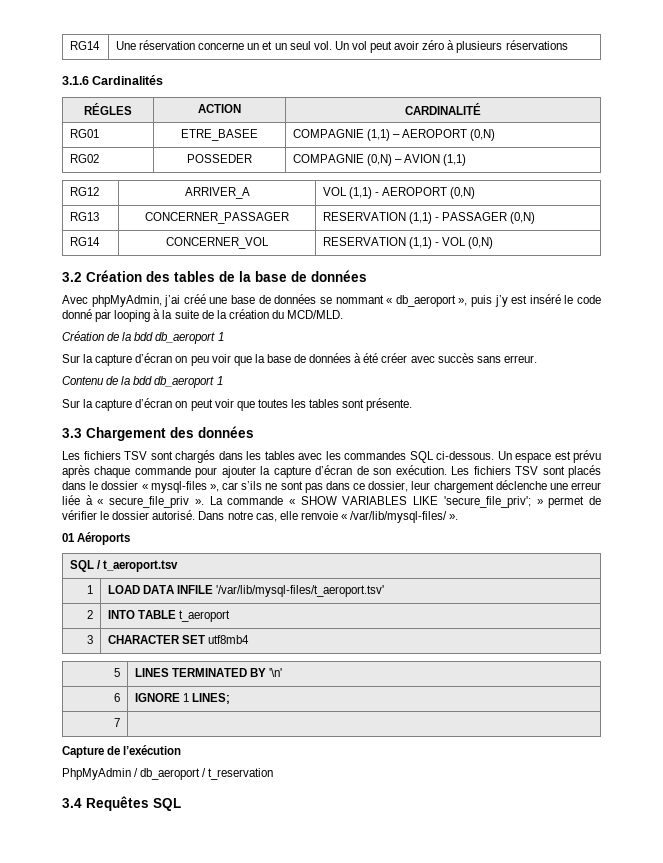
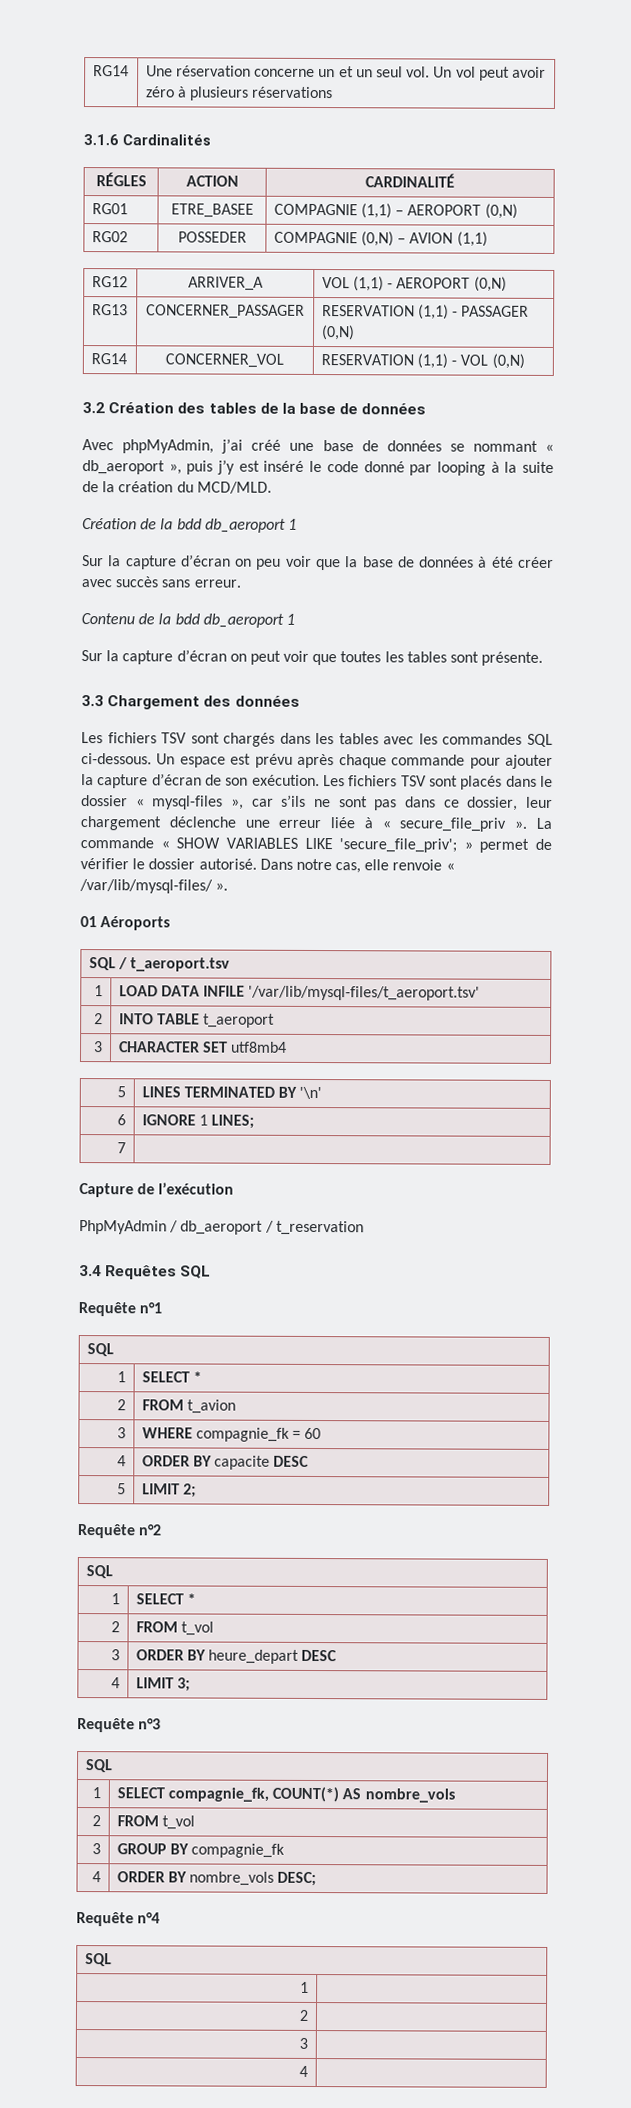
+ Requête n°1
+ SQL
+ 1 | SELECT *
+ 2 | FROM t_avion
+ 3 | WHERE compagnie_fk = 60
+ 4 | ORDER BY capacite DESC
+ 5 | LIMIT 2;
+ Requête n°2
+ SQL
+ 1 | SELECT *
+ 2 | FROM t_vol
+ 3 | ORDER BY heure_depart DESC
+ 4 | LIMIT 3;
+ Requête n°3
+ SQL
+ 1 | SELECT compagnie_fk, COUNT(*) AS nombre_vols
+ 2 | FROM t_vol
+ 3 | GROUP BY compagnie_fk
+ 4 | ORDER BY nombre_vols DESC;
+ Requête n°4
+ SQL
+ 1 |
+ 2 |
+ 3 |
+ 4 |

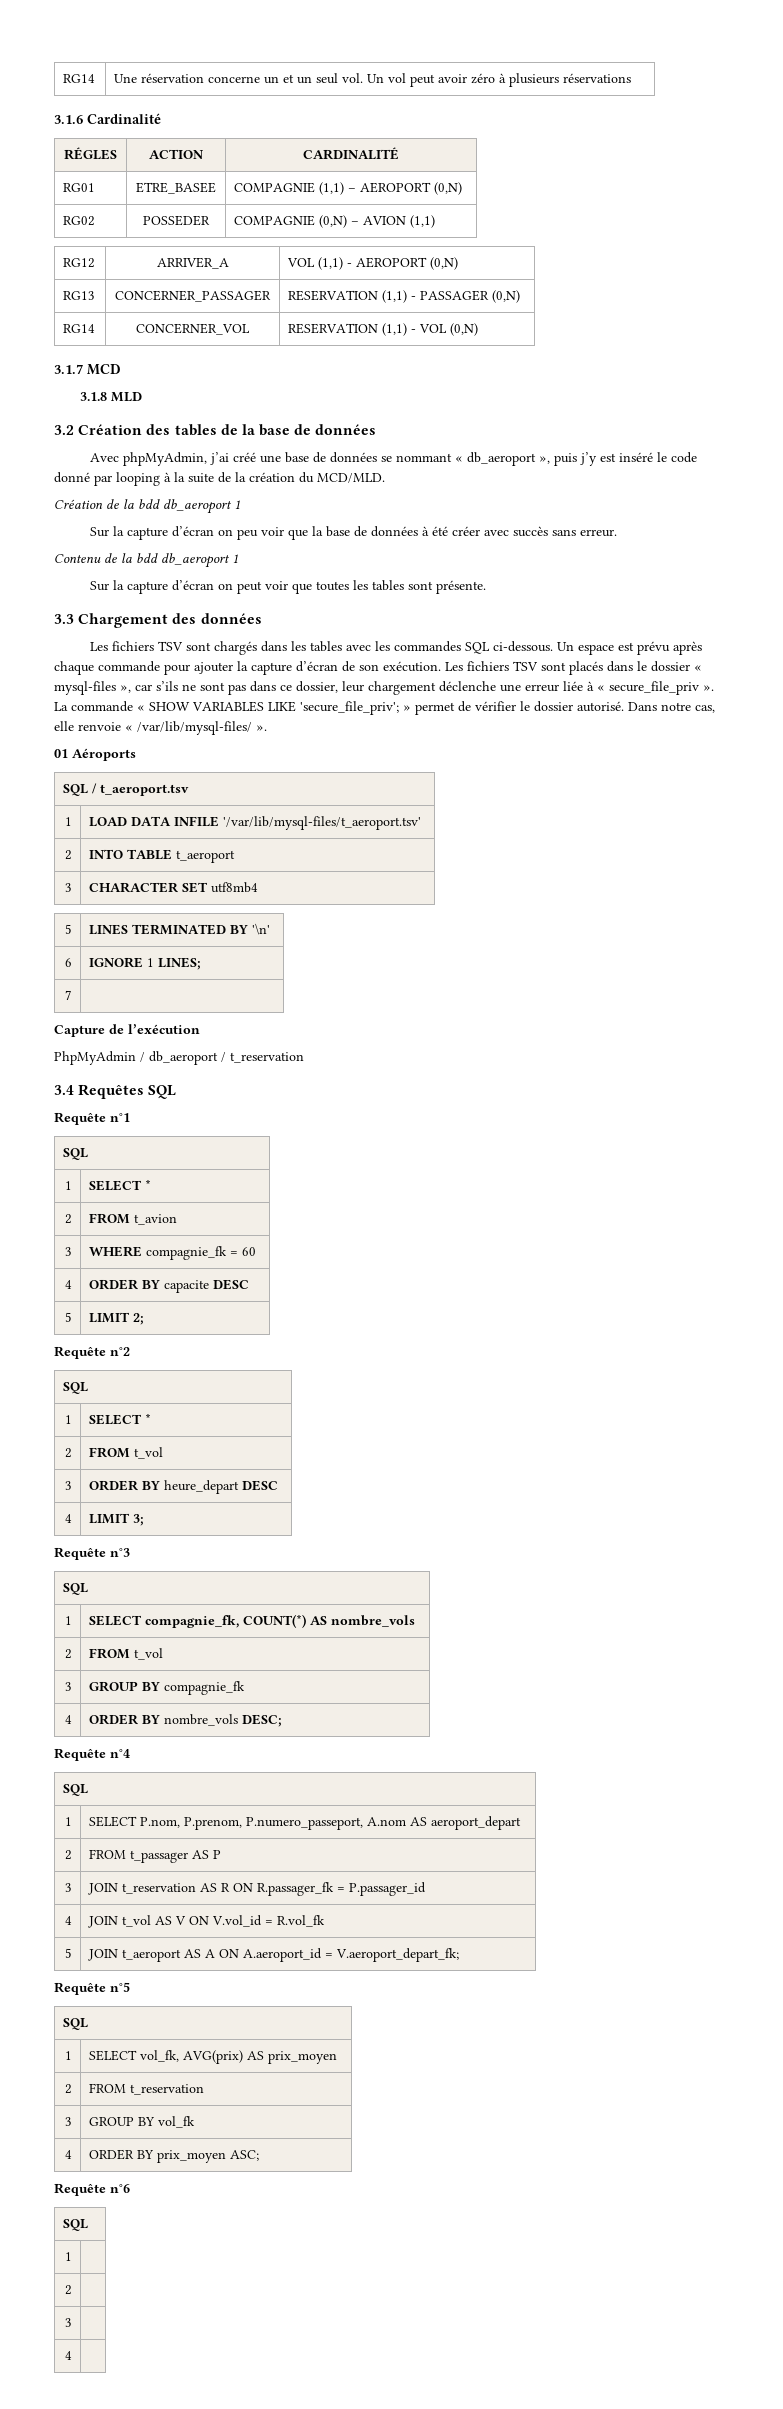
- 3.1.6 Cardinalités
+ 3.1.6 Cardinalité
+ 3.1.7 MCD
+ 3.1.8 MLD
+ 1 | SELECT P.nom, P.prenom, P.numero_passeport, A.nom AS aeroport_depart
+ 2 | FROM t_passager AS P
+ 3 | JOIN t_reservation AS R ON R.passager_fk = P.passager_id
+ 4 | JOIN t_vol AS V ON V.vol_id = R.vol_fk
+ 5 | JOIN t_aeroport AS A ON A.aeroport_id = V.aeroport_depart_fk;
+ Requête n°5
+ SQL
+ 1 | SELECT vol_fk, AVG(prix) AS prix_moyen
+ 2 | FROM t_reservation
+ 3 | GROUP BY vol_fk
+ 4 | ORDER BY prix_moyen ASC;
+ Requête n°6
+ SQL

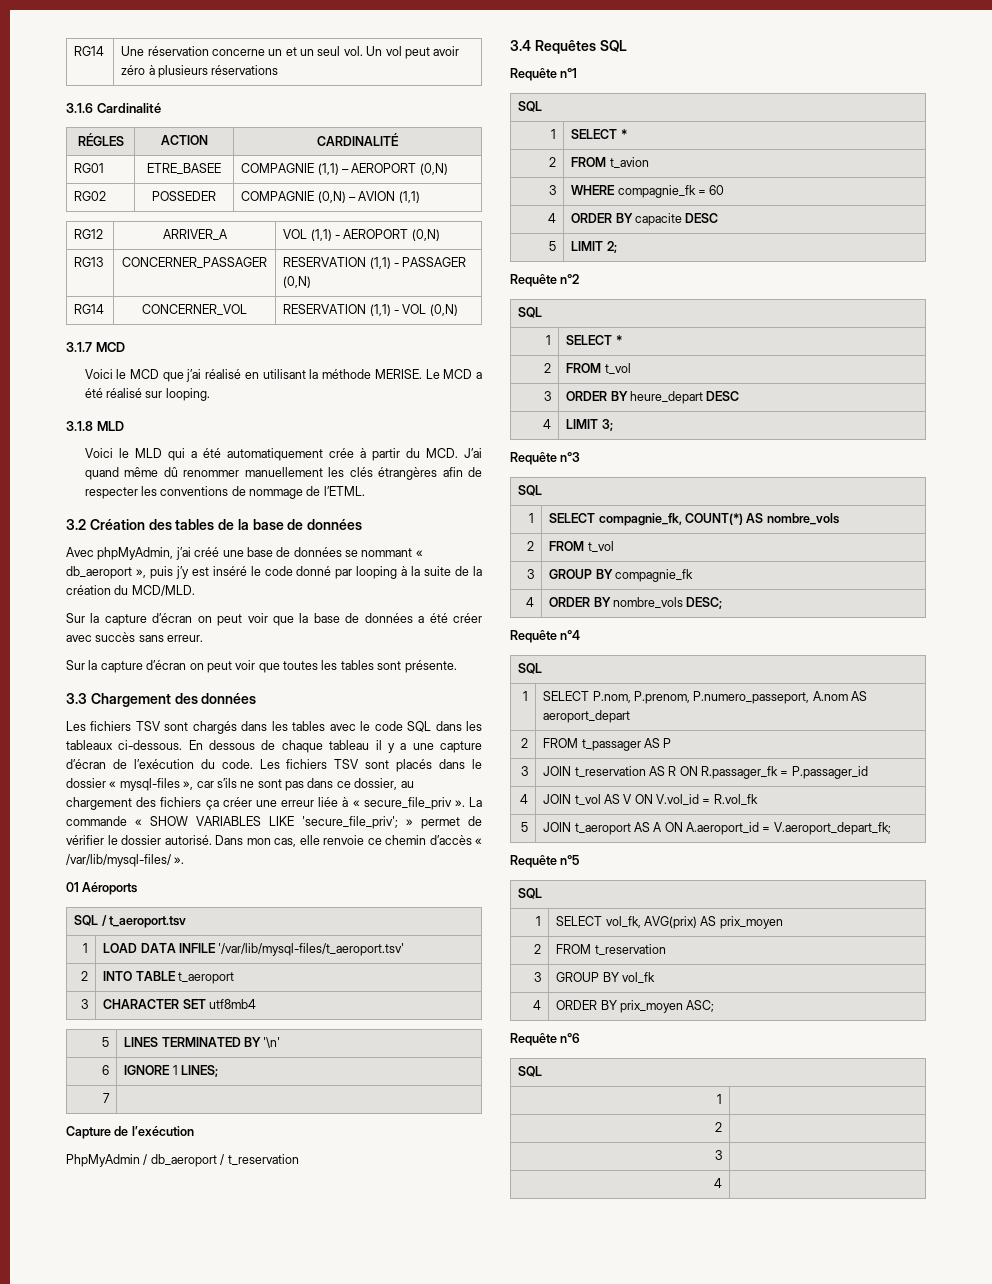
+ Voici le MCD que j’ai réalisé en utilisant la méthode MERISE. Le MCD a été réalisé sur looping.
  3.1.8 MLD
+ Voici le MLD qui a été automatiquement crée à partir du MCD. J’ai quand même dû renommer manuellement les clés étrangères afin de respecter les conventions de nommage de l’ETML.
- Création de la bdd db_aeroport 1
- Sur la capture d’écran on peu voir que la base de données à été créer avec succès sans erreur.
+ Sur la capture d’écran on peut voir que la base de données a été créer avec succès sans erreur.
- Contenu de la bdd db_aeroport 1
- Les fichiers TSV sont chargés dans les tables avec les commandes SQL ci-dessous. Un espace est prévu après chaque commande pour ajouter la capture d’écran de son exécution.
+ Les fichiers TSV sont chargés dans les tables avec le code SQL dans les tableaux ci-dessous. En dessous de chaque tableau il y a une capture d’écran de l’exécution du code.
- Les fichiers TSV sont placés dans le dossier « mysql-files », car s’ils ne sont pas dans ce dossier, leur chargement déclenche une erreur liée à « secure_file_priv ».
+ Les fichiers TSV sont placés dans le dossier « mysql-files », car s’ils ne sont pas dans ce dossier, au chargement des fichiers ça créer une erreur liée à « secure_file_priv ».
- Dans notre cas, elle renvoie « /var/lib/mysql-files/ ».
+ Dans mon cas, elle renvoie ce chemin d’accès « /var/lib/mysql-files/ ».

